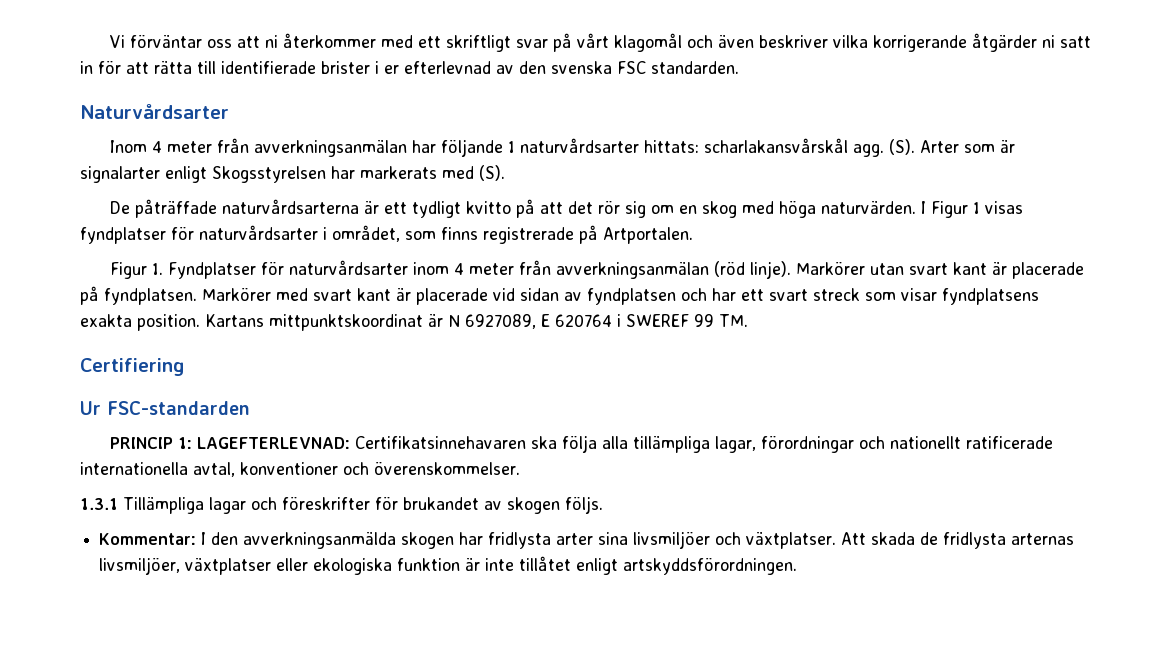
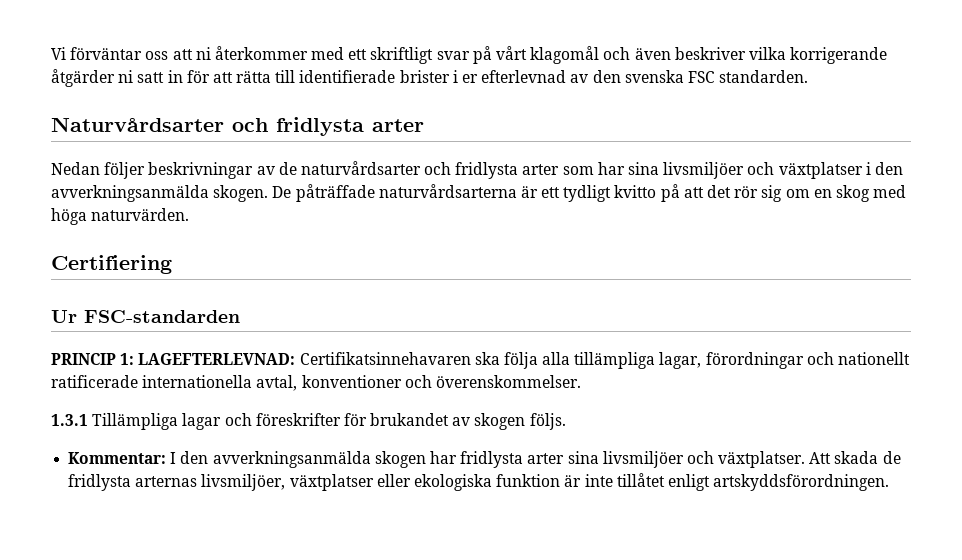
- Naturvårdsarter
- Inom 4 meter från avverkningsanmälan har följande 1 naturvårdsarter hittats: scharlakansvårskål agg. (S). Arter som är signalarter enligt Skogsstyrelsen har markerats med (S).
- De påträffade naturvårdsarterna är ett tydligt kvitto på att det rör sig om en skog med höga naturvärden. I Figur 1 visas fyndplatser för naturvårdsarter i området, som finns registrerade på Artportalen.
- Figur 1. Fyndplatser för naturvårdsarter inom 4 meter från avverkningsanmälan (röd linje). Markörer utan svart kant är placerade på fyndplatsen. Markörer med svart kant är placerade vid sidan av fyndplatsen och har ett svart streck som visar fyndplatsens exakta position. Kartans mittpunktskoordinat är N 6927089, E 620764 i SWEREF 99 TM.
+ Naturvårdsarter och fridlysta arter
+ Nedan följer beskrivningar av de naturvårdsarter och fridlysta arter som har sina livsmiljöer och växtplatser i den avverkningsanmälda skogen. De påträffade naturvårdsarterna är ett tydligt kvitto på att det rör sig om en skog med höga naturvärden.

